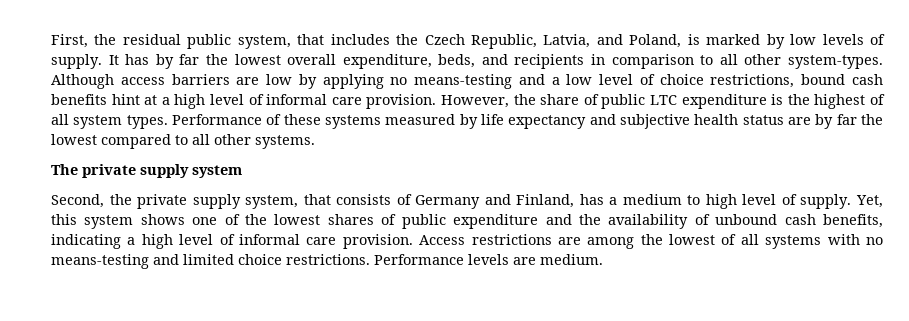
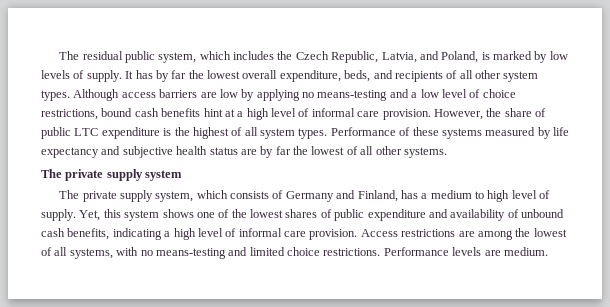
- First, the residual public system, that includes the Czech Republic, Latvia, and Poland, is marked by low levels of supply.
+ The residual public system, which includes the Czech Republic, Latvia, and Poland, is marked by low levels of supply.
- It has by far the lowest overall expenditure, beds, and recipients in comparison to all other system-types.
+ It has by far the lowest overall expenditure, beds, and recipients of all other system types.
- Performance of these systems measured by life expectancy and subjective health status are by far the lowest compared to all other systems.
+ Performance of these systems measured by life expectancy and subjective health status are by far the lowest of all other systems.
- Second, the private supply system, that consists of Germany and Finland, has a medium to high level of supply.
+ The private supply system, which consists of Germany and Finland, has a medium to high level of supply.
- Yet, this system shows one of the lowest shares of public expenditure and the availability of unbound cash benefits, indicating a high level of informal care provision.
+ Yet, this system shows one of the lowest shares of public expenditure and availability of unbound cash benefits, indicating a high level of informal care provision.
- Access restrictions are among the lowest of all systems with no means-testing and limited choice restrictions.
+ Access restrictions are among the lowest of all systems, with no means-testing and limited choice restrictions.

